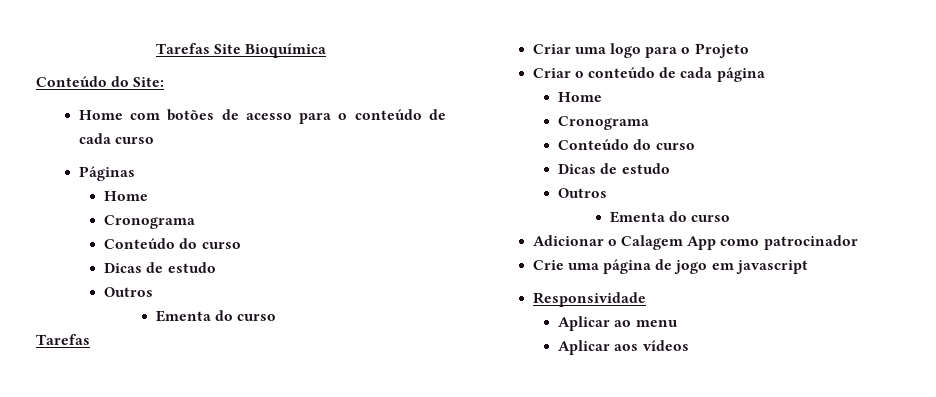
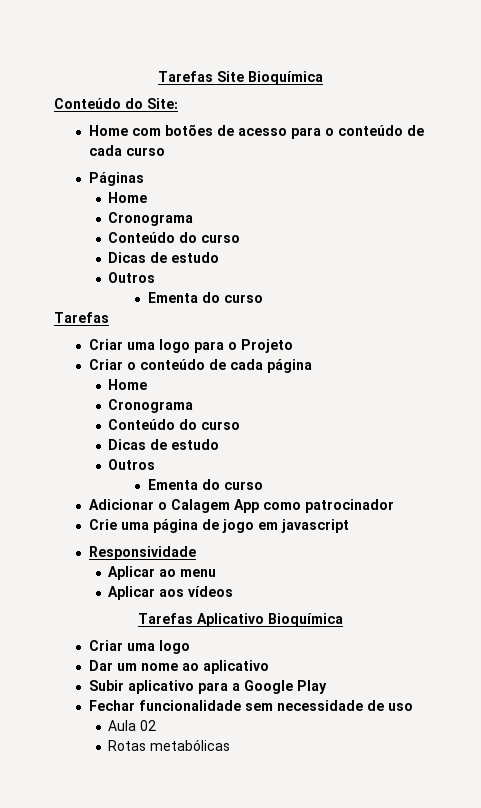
+ Tarefas Aplicativo Bioquímica
+ Criar uma logo
+ Dar um nome ao aplicativo
+ Subir aplicativo para a Google Play
+ Fechar funcionalidade sem necessidade de uso
+ Aula 02
+ Rotas metabólicas

